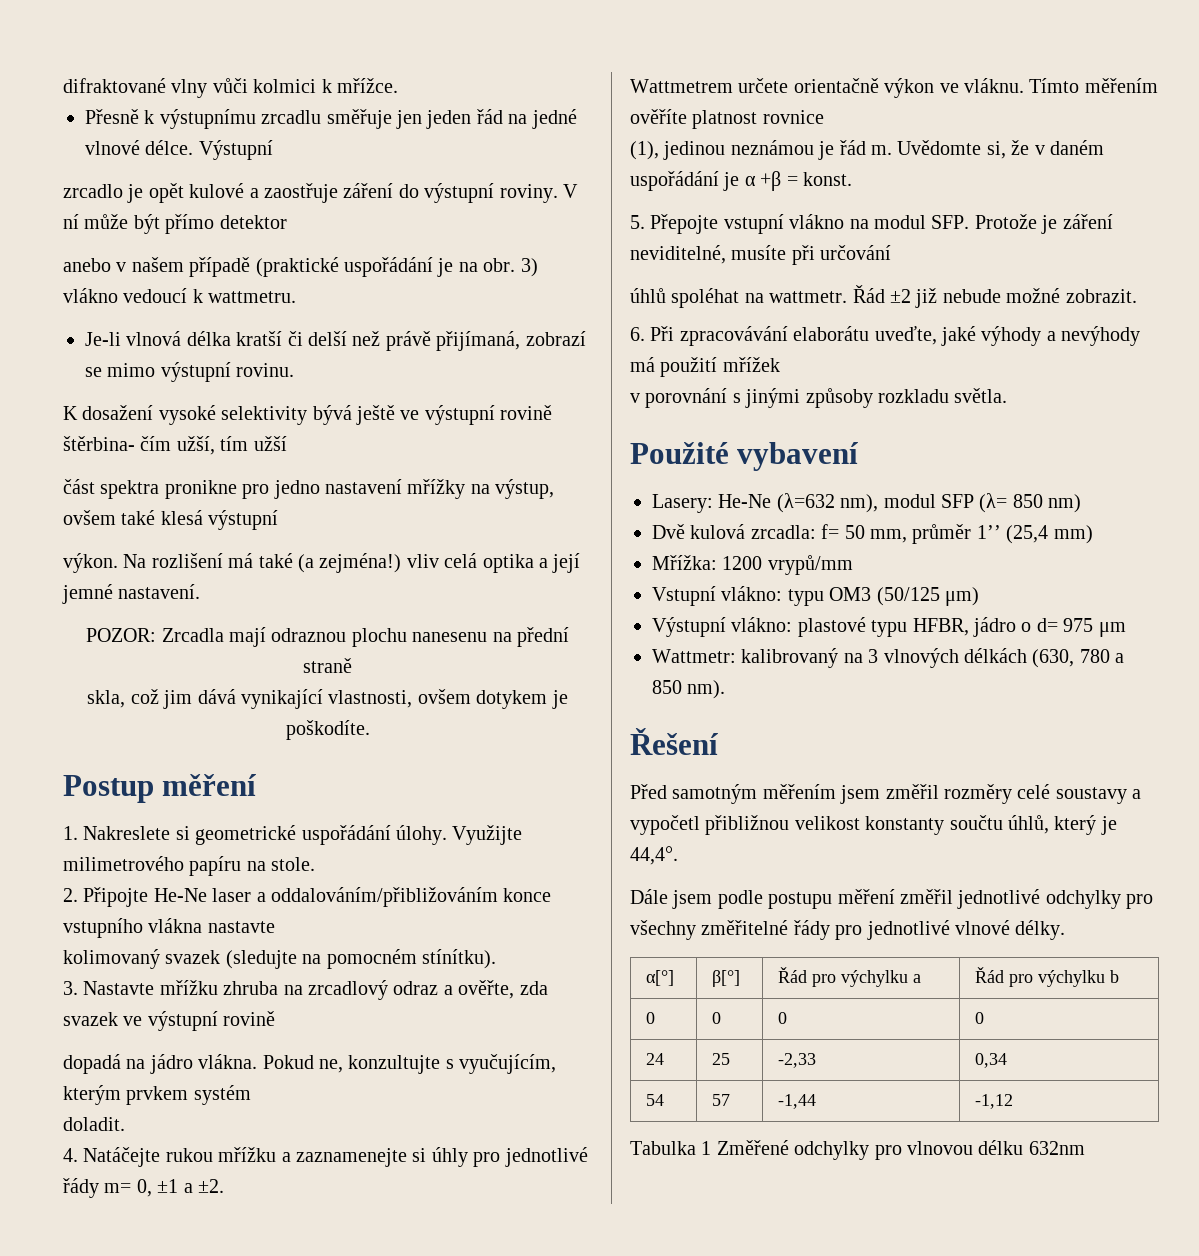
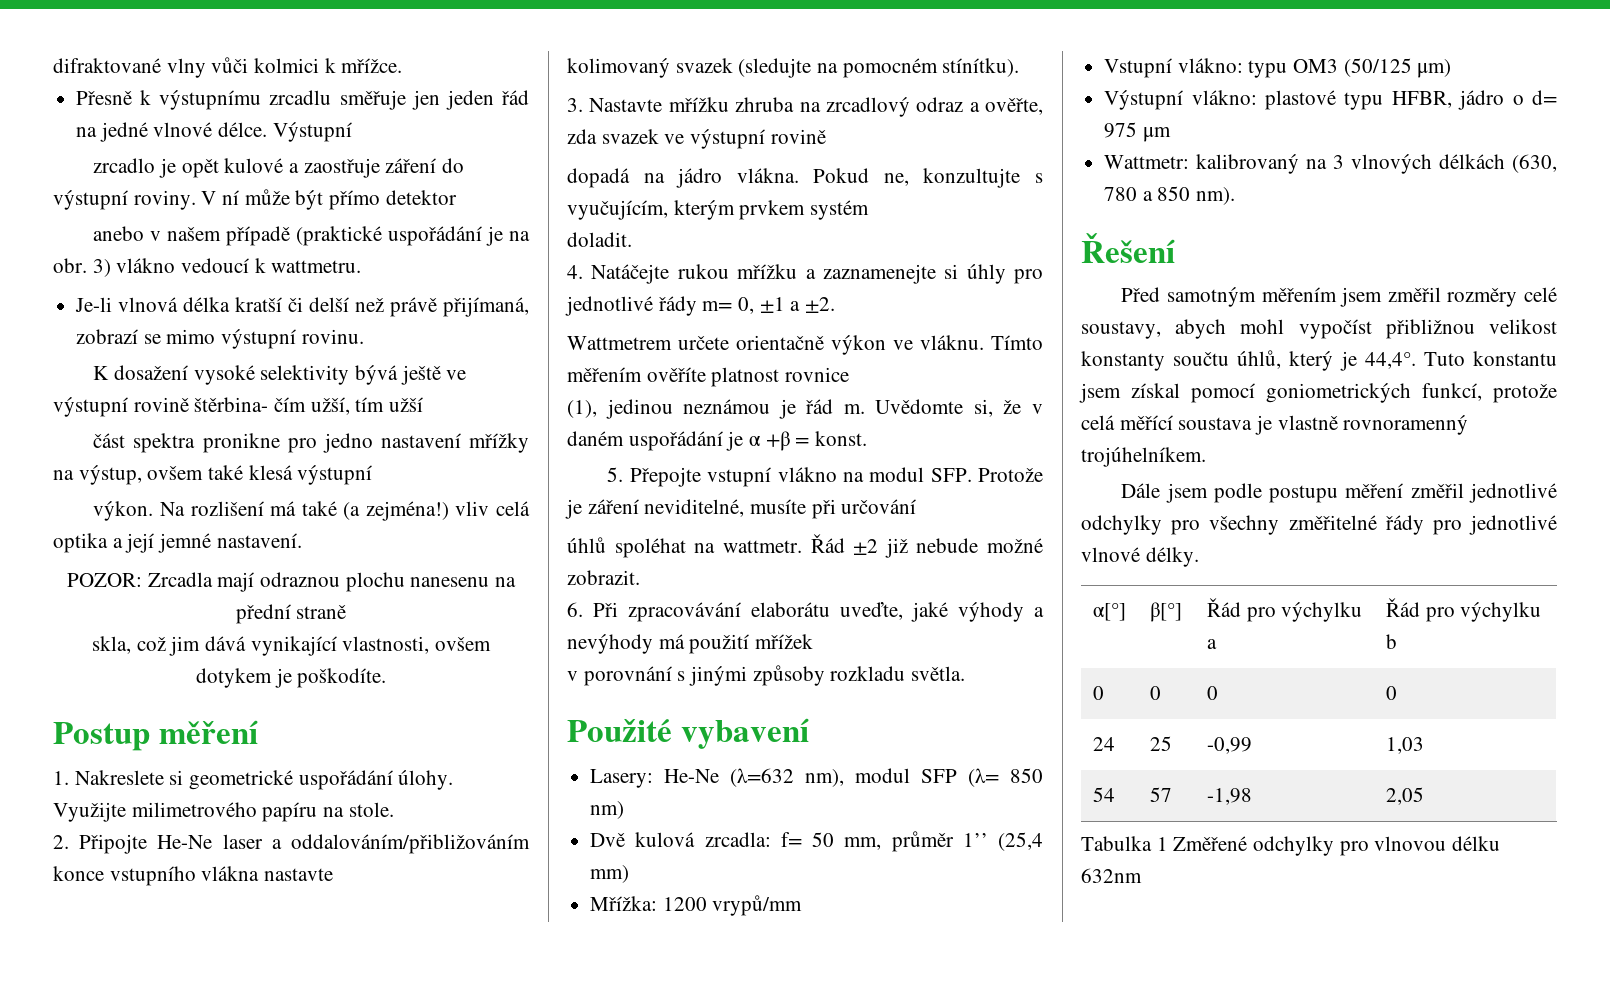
- Před samotným měřením jsem změřil rozměry celé soustavy a vypočetl přibližnou velikost konstanty součtu úhlů, který je 44,4°.
+ Před samotným měřením jsem změřil rozměry celé soustavy, abych mohl vypočíst přibližnou velikost konstanty součtu úhlů, který je 44,4°. Tuto konstantu jsem získal pomocí goniometrických funkcí, protože celá měřící soustava je vlastně rovnoramenný trojúhelníkem.
- 24 | 25 | -2,33 | 0,34
+ 24 | 25 | -0,99 | 1,03
- 54 | 57 | -1,44 | -1,12
+ 54 | 57 | -1,98 | 2,05

